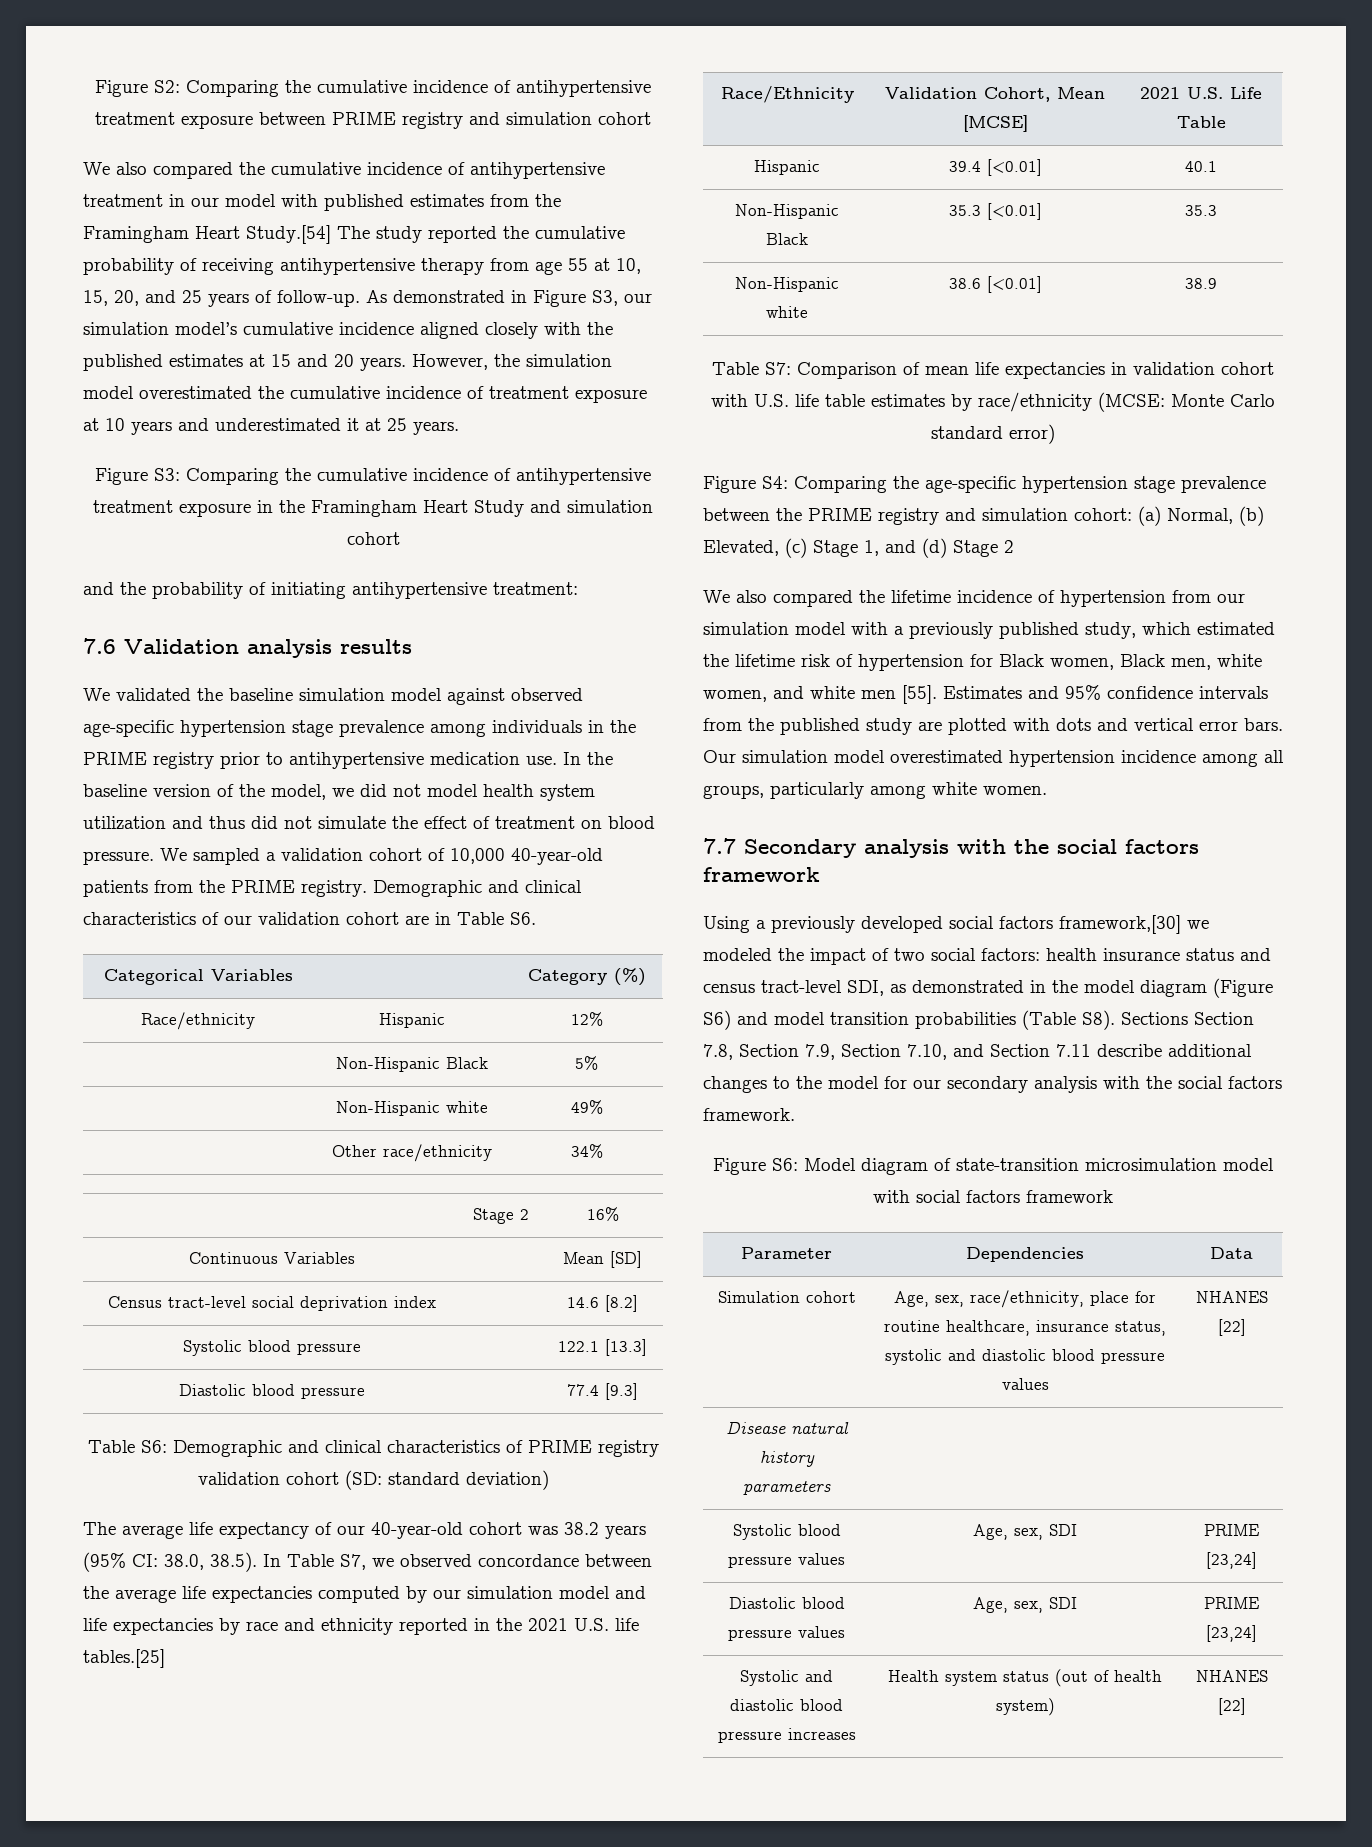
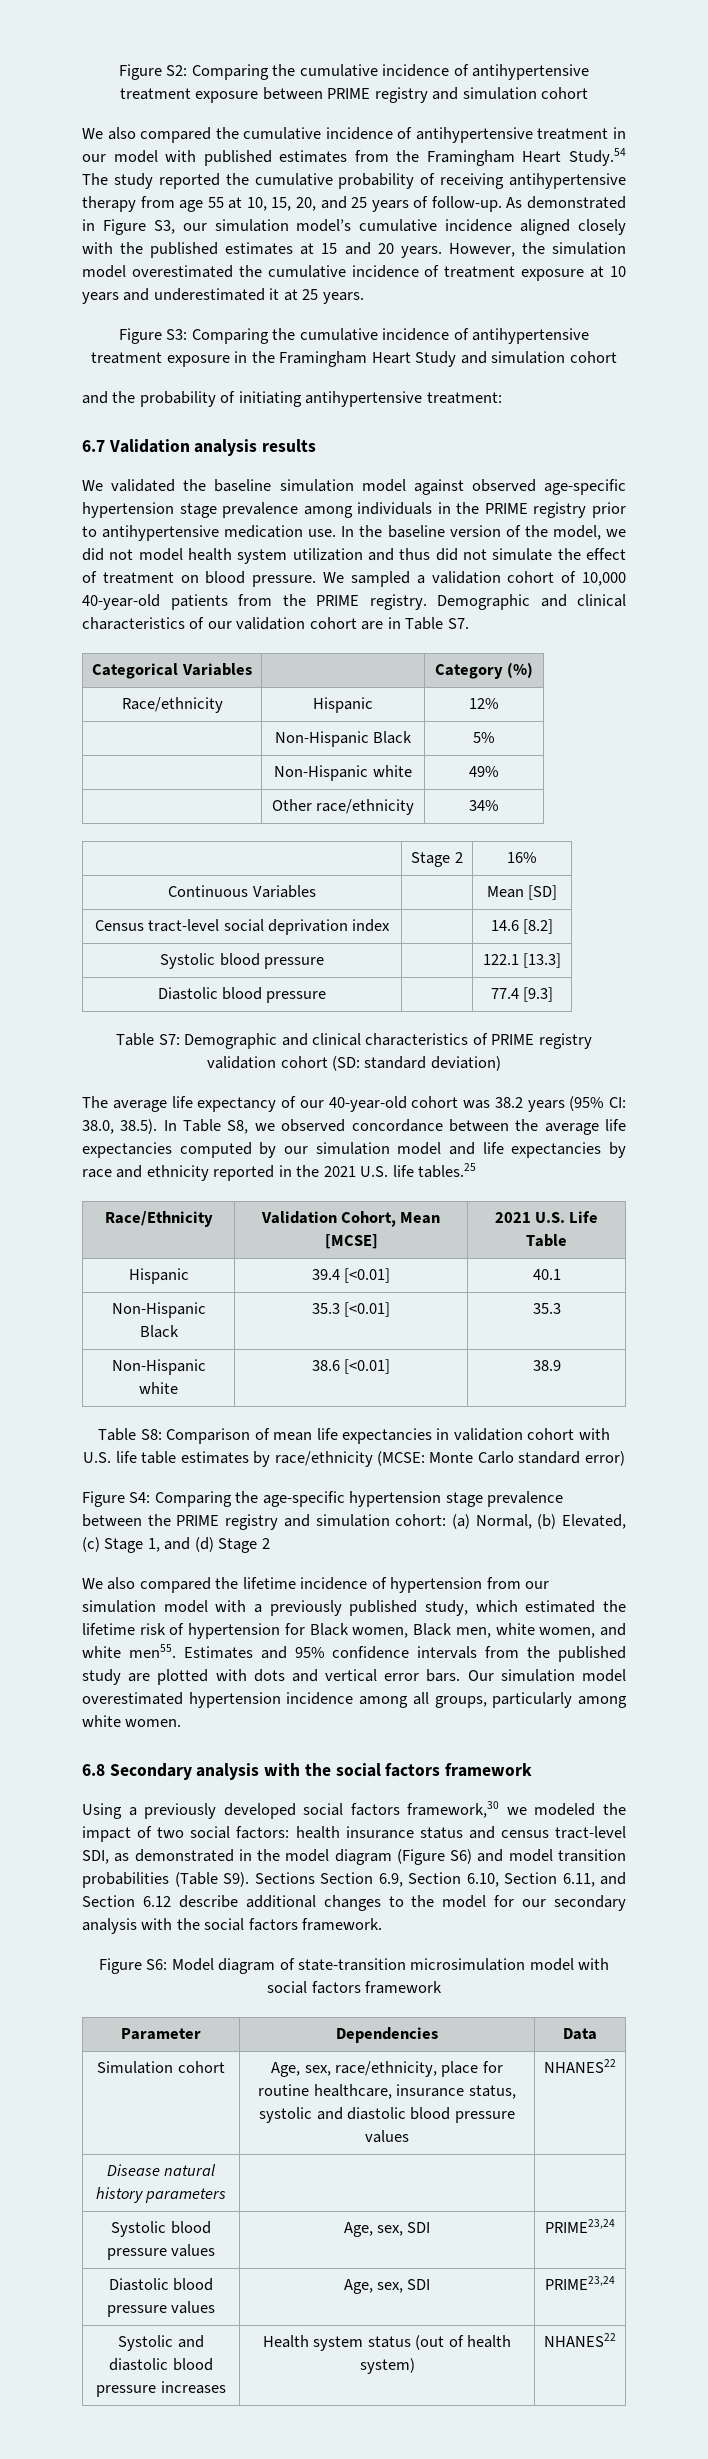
- We also compared the cumulative incidence of antihypertensive treatment in our model with published estimates from the Framingham Heart Study.[54] The study reported the cumulative probability of receiving antihypertensive therapy from age 55 at 10, 15, 20, and 25 years of follow-up.
+ We also compared the cumulative incidence of antihypertensive treatment in our model with published estimates from the Framingham Heart Study.54 The study reported the cumulative probability of receiving antihypertensive therapy from age 55 at 10, 15, 20, and 25 years of follow-up.
- 7.6 Validation analysis results
+ 6.7 Validation analysis results
- Demographic and clinical characteristics of our validation cohort are in Table S6.
+ Demographic and clinical characteristics of our validation cohort are in Table S7.
- Table S6: Demographic and clinical characteristics of PRIME registry validation cohort (SD: standard deviation)
+ Table S7: Demographic and clinical characteristics of PRIME registry validation cohort (SD: standard deviation)
- The average life expectancy of our 40-year-old cohort was 38.2 years (95% CI: 38.0, 38.5). In Table S7, we observed concordance between the average life expectancies computed by our simulation model and life expectancies by race and ethnicity reported in the 2021 U.S. life tables.[25]
+ The average life expectancy of our 40-year-old cohort was 38.2 years (95% CI: 38.0, 38.5). In Table S8, we observed concordance between the average life expectancies computed by our simulation model and life expectancies by race and ethnicity reported in the 2021 U.S. life tables.25
- Table S7: Comparison of mean life expectancies in validation cohort with U.S. life table estimates by race/ethnicity (MCSE: Monte Carlo standard error)
+ Table S8: Comparison of mean life expectancies in validation cohort with U.S. life table estimates by race/ethnicity (MCSE: Monte Carlo standard error)
- We also compared the lifetime incidence of hypertension from our simulation model with a previously published study, which estimated the lifetime risk of hypertension for Black women, Black men, white women, and white men [55].
+ We also compared the lifetime incidence of hypertension from our simulation model with a previously published study, which estimated the lifetime risk of hypertension for Black women, Black men, white women, and white men55.
- 7.7 Secondary analysis with the social factors framework
+ 6.8 Secondary analysis with the social factors framework
- Using a previously developed social factors framework,[30] we modeled the impact of two social factors: health insurance status and census tract-level SDI, as demonstrated in the model diagram (Figure S6) and model transition probabilities (Table S8). Sections Section 7.8, Section 7.9, Section 7.10, and Section 7.11 describe additional changes to the model for our secondary analysis with the social factors framework.
+ Using a previously developed social factors framework,30 we modeled the impact of two social factors: health insurance status and census tract-level SDI, as demonstrated in the model diagram (Figure S6) and model transition probabilities (Table S9). Sections Section 6.9, Section 6.10, Section 6.11, and Section 6.12 describe additional changes to the model for our secondary analysis with the social factors framework.
- Simulation cohort | Age, sex, race/ethnicity, place for routine healthcare, insurance status, systolic and diastolic blood pressure values | NHANES [22]
+ Simulation cohort | Age, sex, race/ethnicity, place for routine healthcare, insurance status, systolic and diastolic blood pressure values | NHANES22
- Systolic blood pressure values | Age, sex, SDI | PRIME [23,24]
+ Systolic blood pressure values | Age, sex, SDI | PRIME23,24
- Diastolic blood pressure values | Age, sex, SDI | PRIME [23,24]
+ Diastolic blood pressure values | Age, sex, SDI | PRIME23,24
- Systolic and diastolic blood pressure increases | Health system status (out of health system) | NHANES [22]
+ Systolic and diastolic blood pressure increases | Health system status (out of health system) | NHANES22

